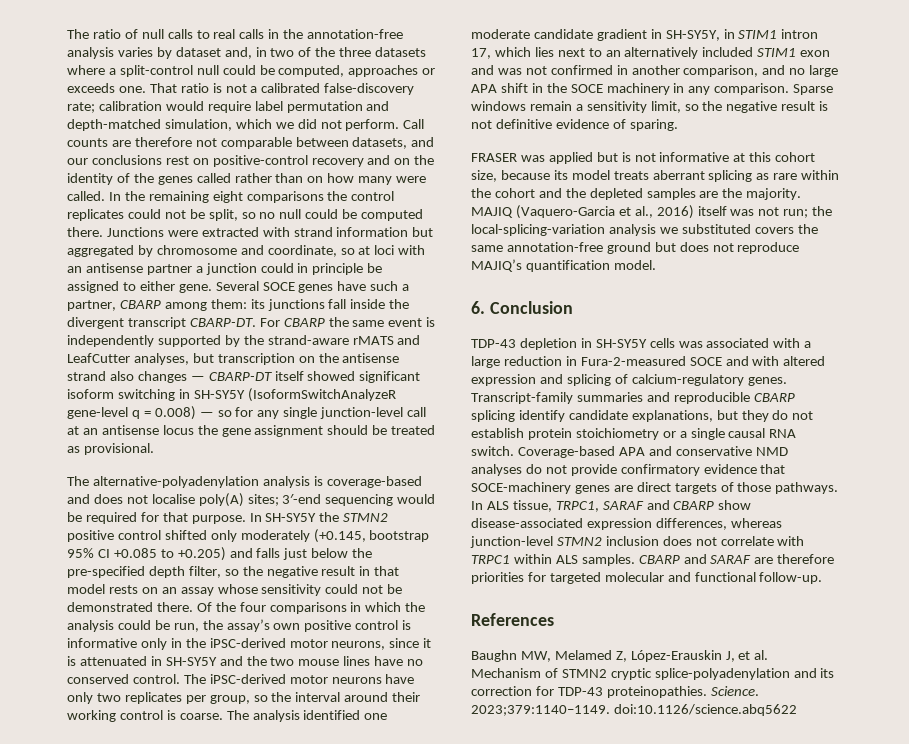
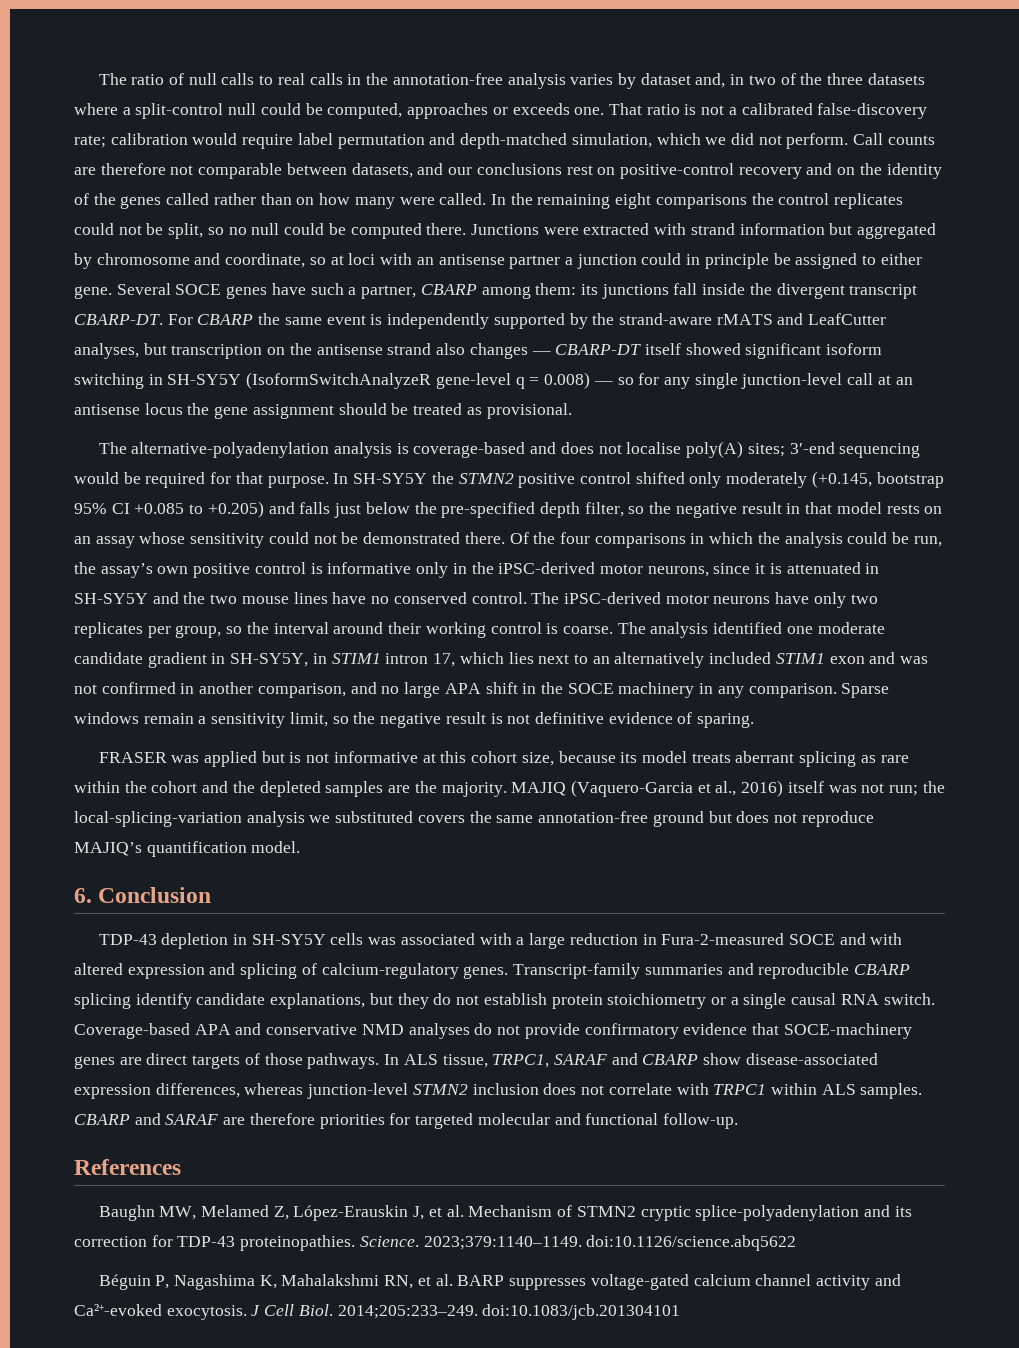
+ Béguin P, Nagashima K, Mahalakshmi RN, et al. BARP suppresses voltage-gated calcium channel activity and Ca²⁺-evoked exocytosis. J Cell Biol. 2014;205:233–249. doi:10.1083/jcb.201304101

